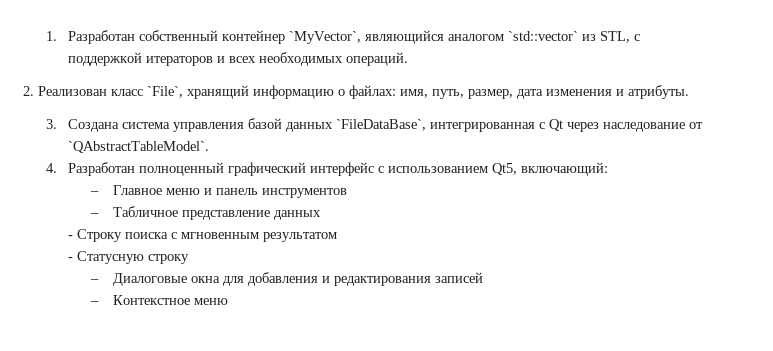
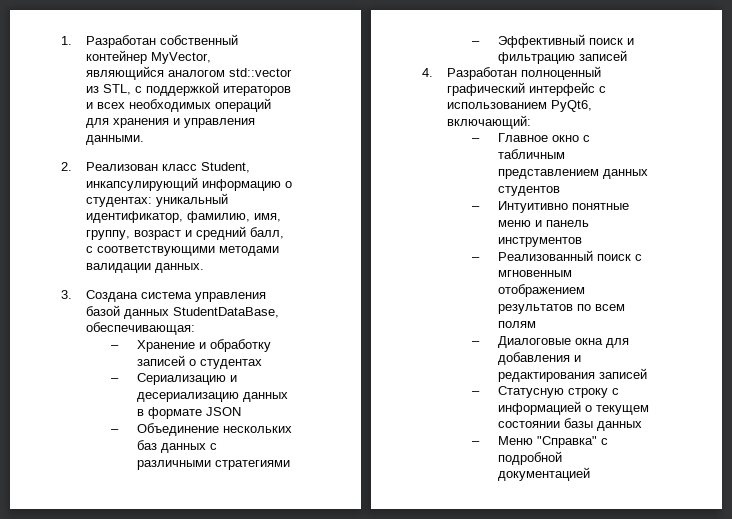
- 1. Разработан собственный контейнер `MyVector`, являющийся аналогом `std::vector` из STL, с поддержкой итераторов и всех необходимых операций.
- 2. Реализован класс `File`, хранящий информацию о файлах: имя, путь, размер, дата изменения и атрибуты.
+ 1. Разработан собственный контейнер MyVector, являющийся аналогом std::vector из STL, с поддержкой итераторов и всех необходимых операций для хранения и управления данными.
+ 2. Реализован класс Student, инкапсулирующий информацию о студентах: уникальный идентификатор, фамилию, имя, группу, возраст и средний балл, с соответствующими методами валидации данных.
- 3. Создана система управления базой данных `FileDataBase`, интегрированная с Qt через наследование от `QAbstractTableModel`.
+ 3. Создана система управления базой данных StudentDataBase, обеспечивающая:
+ – Хранение и обработку записей о студентах
+ – Сериализацию и десериализацию данных в формате JSON
+ – Объединение нескольких баз данных с различными стратегиями
+ – Эффективный поиск и фильтрацию записей
- 4. Разработан полноценный графический интерфейс с использованием Qt5, включающий:
+ 4. Разработан полноценный графический интерфейс с использованием PyQt6, включающий:
- – Главное меню и панель инструментов
+ – Главное окно с табличным представлением данных студентов
+ – Интуитивно понятные меню и панель инструментов
- – Табличное представление данных
- - Строку поиска с мгновенным результатом
- - Статусную строку
+ – Реализованный поиск с мгновенным отображением результатов по всем полям
- – Контекстное меню
+ – Статусную строку с информацией о текущем состоянии базы данных
+ – Меню "Справка" с подробной документацией

